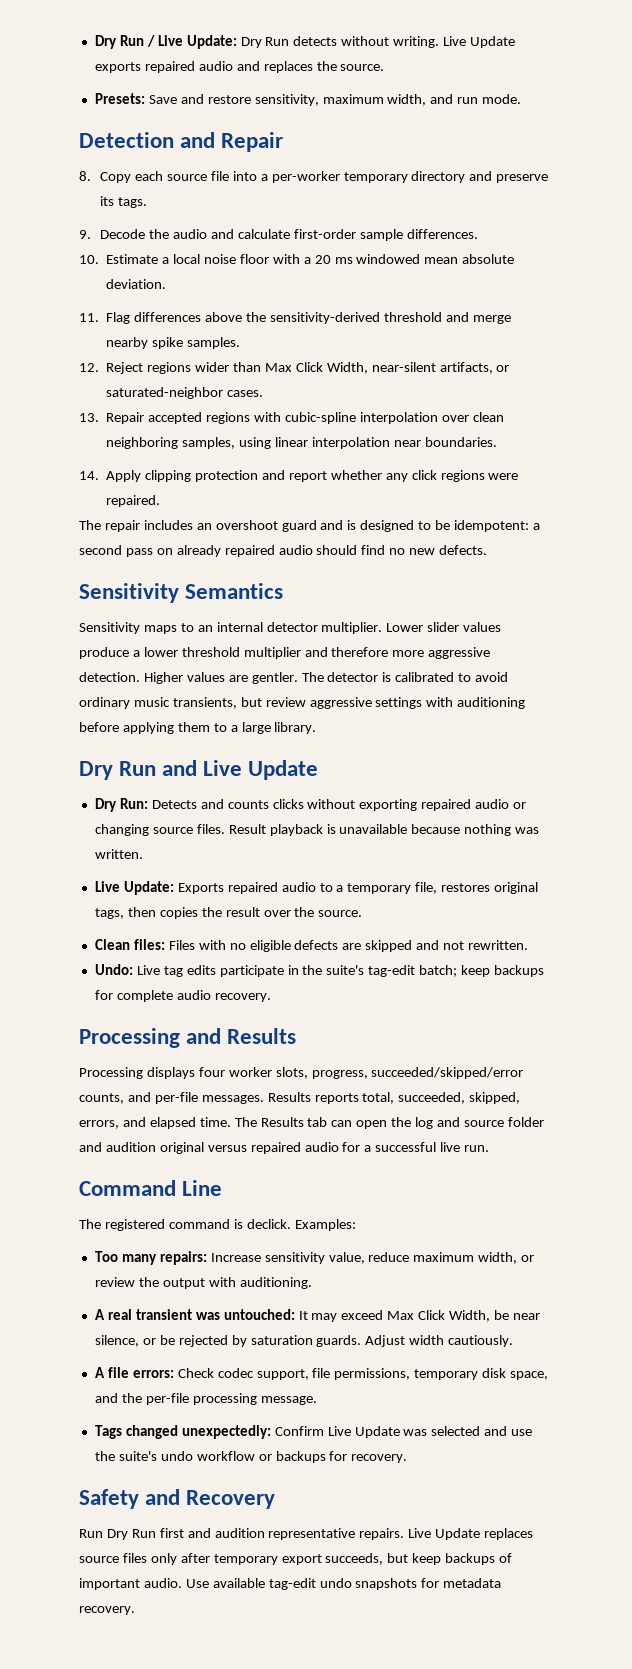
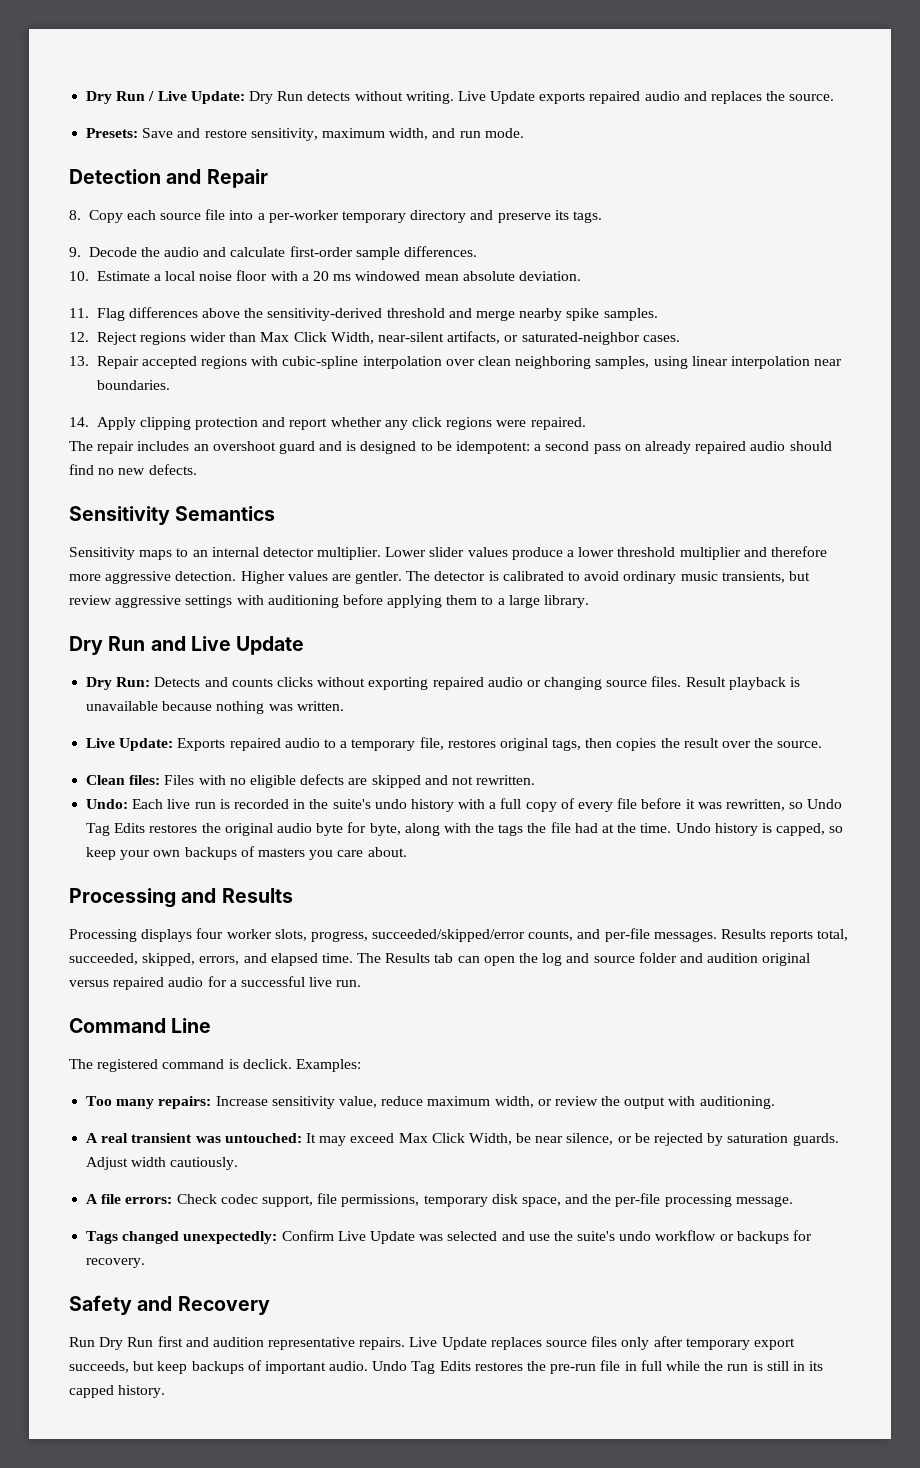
- Undo: Live tag edits participate in the suite's tag-edit batch; keep backups for complete audio recovery.
+ Undo: Each live run is recorded in the suite's undo history with a full copy of every file before it was rewritten, so Undo Tag Edits restores the original audio byte for byte, along with the tags the file had at the time. Undo history is capped, so keep your own backups of masters you care about.
- Use available tag-edit undo snapshots for metadata recovery.
+ Undo Tag Edits restores the pre-run file in full while the run is still in its capped history.

